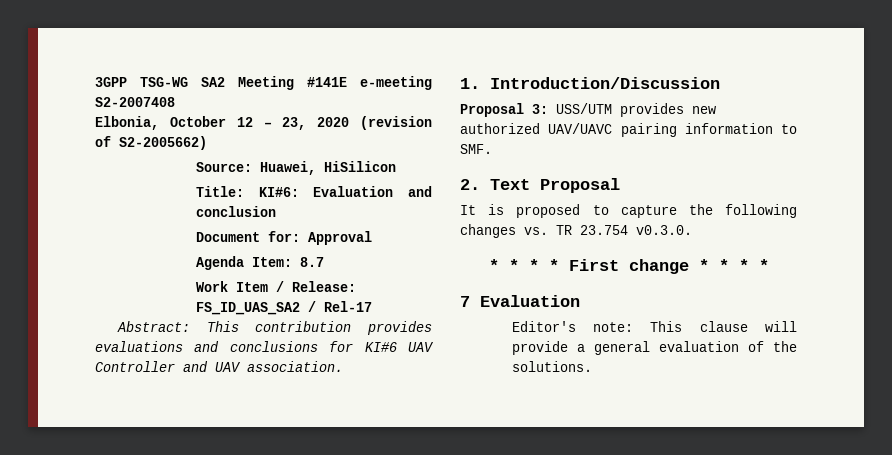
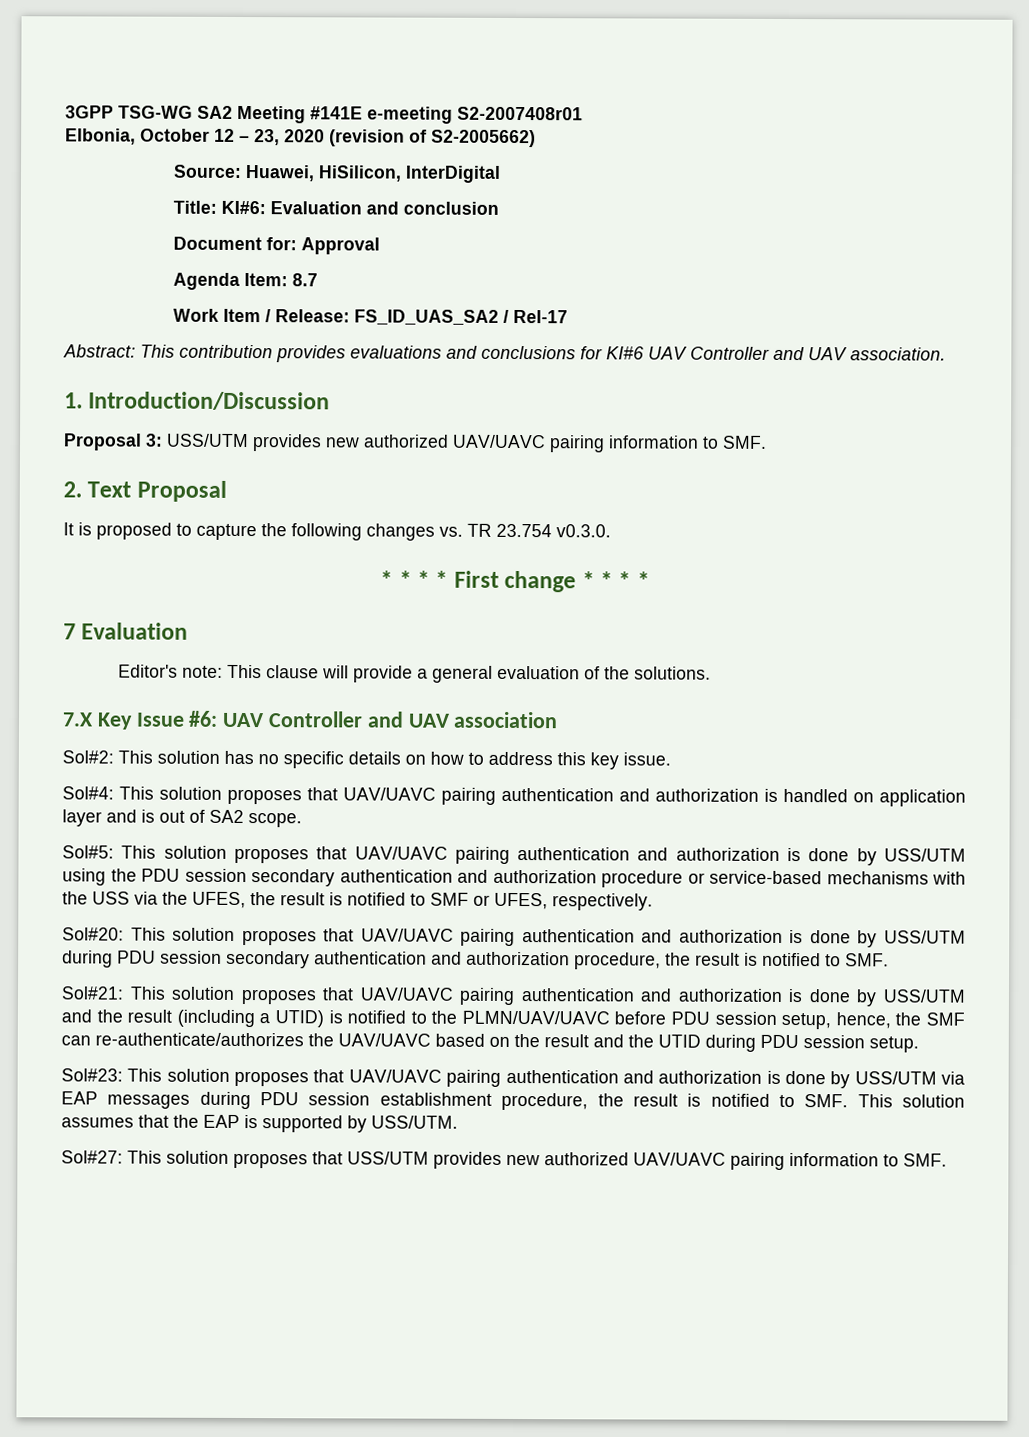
- 3GPP TSG-WG SA2 Meeting #141E e-meeting S2-2007408
+ 3GPP TSG-WG SA2 Meeting #141E e-meeting S2-2007408r01
- Source: Huawei, HiSilicon
+ Source: Huawei, HiSilicon, InterDigital
+ 7.X Key Issue #6: UAV Controller and UAV association
+ Sol#2: This solution has no specific details on how to address this key issue.
+ Sol#4: This solution proposes that UAV/UAVC pairing authentication and authorization is handled on application layer and is out of SA2 scope.
+ Sol#5: This solution proposes that UAV/UAVC pairing authentication and authorization is done by USS/UTM using the PDU session secondary authentication and authorization procedure or service-based mechanisms with the USS via the UFES, the result is notified to SMF or UFES, respectively.
+ Sol#20: This solution proposes that UAV/UAVC pairing authentication and authorization is done by USS/UTM during PDU session secondary authentication and authorization procedure, the result is notified to SMF.
+ Sol#21: This solution proposes that UAV/UAVC pairing authentication and authorization is done by USS/UTM and the result (including a UTID) is notified to the PLMN/UAV/UAVC before PDU session setup, hence, the SMF can re-authenticate/authorizes the UAV/UAVC based on the result and the UTID during PDU session setup.
+ Sol#23: This solution proposes that UAV/UAVC pairing authentication and authorization is done by USS/UTM via EAP messages during PDU session establishment procedure, the result is notified to SMF. This solution assumes that the EAP is supported by USS/UTM.
+ Sol#27: This solution proposes that USS/UTM provides new authorized UAV/UAVC pairing information to SMF.

